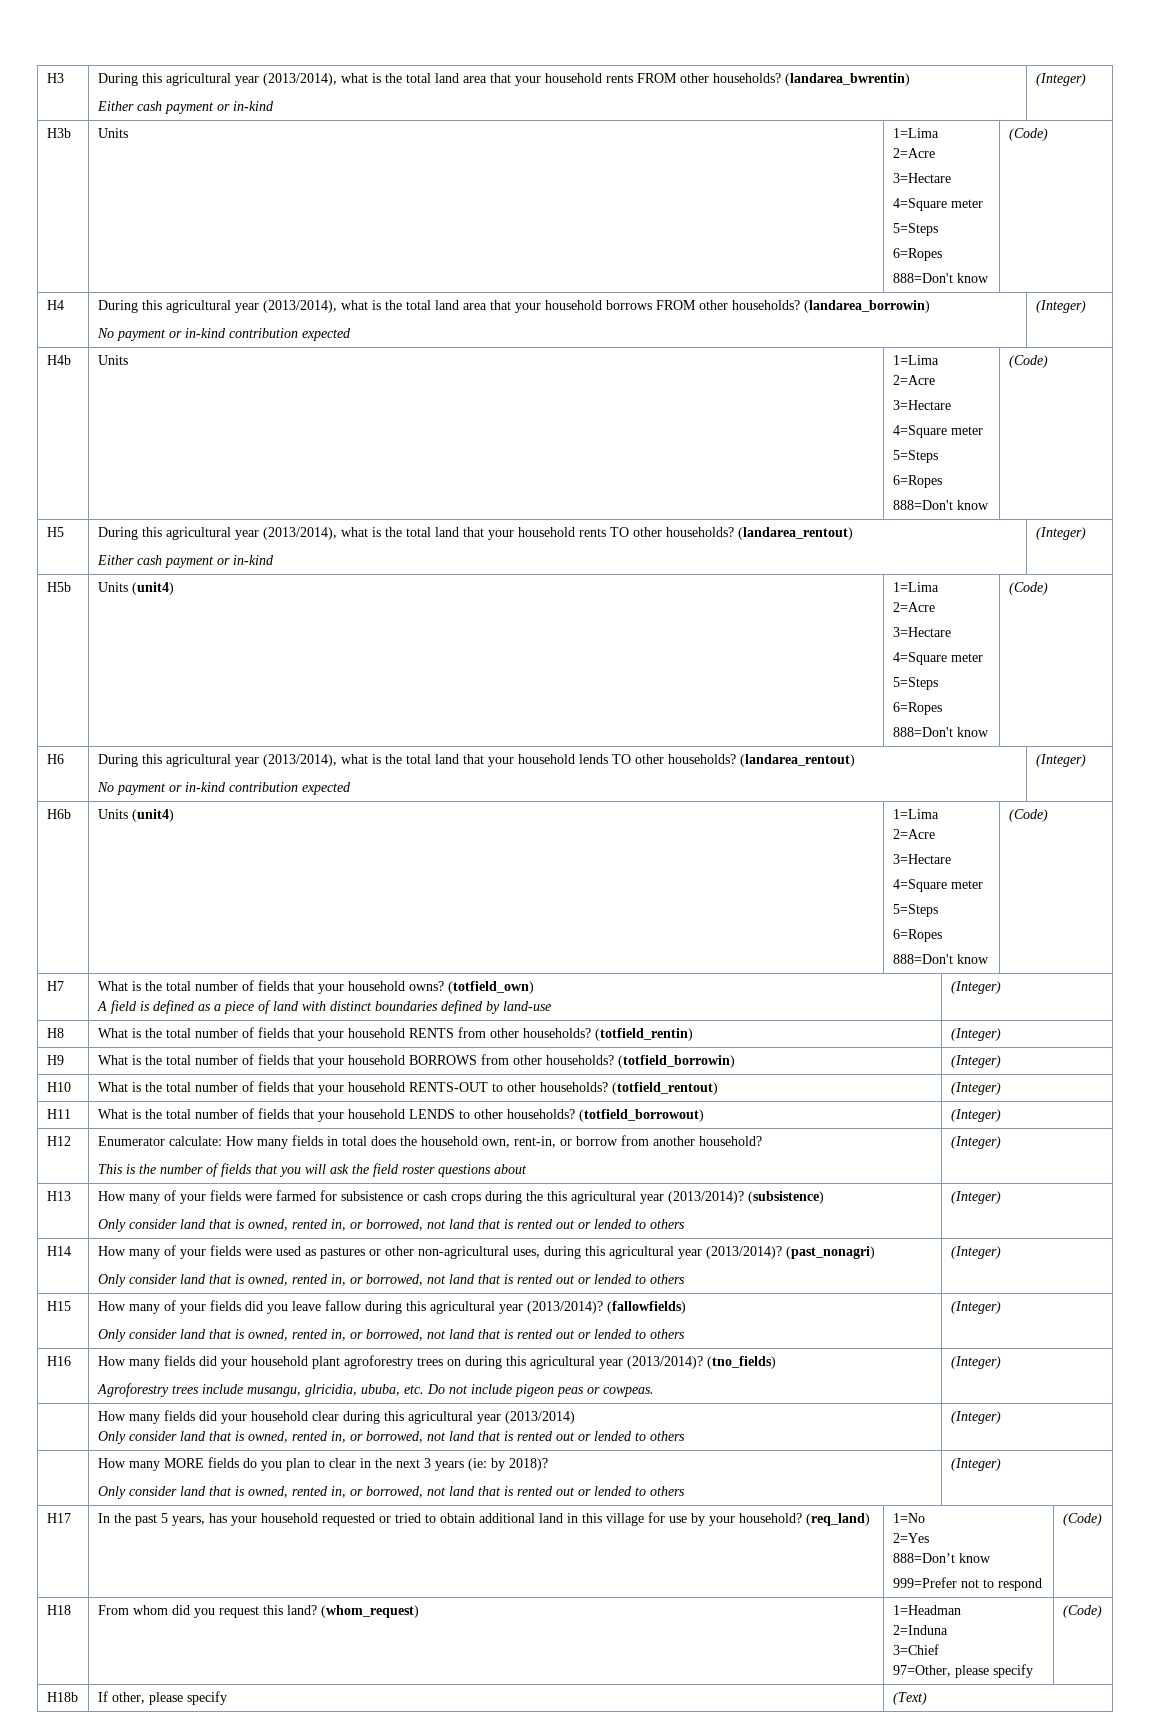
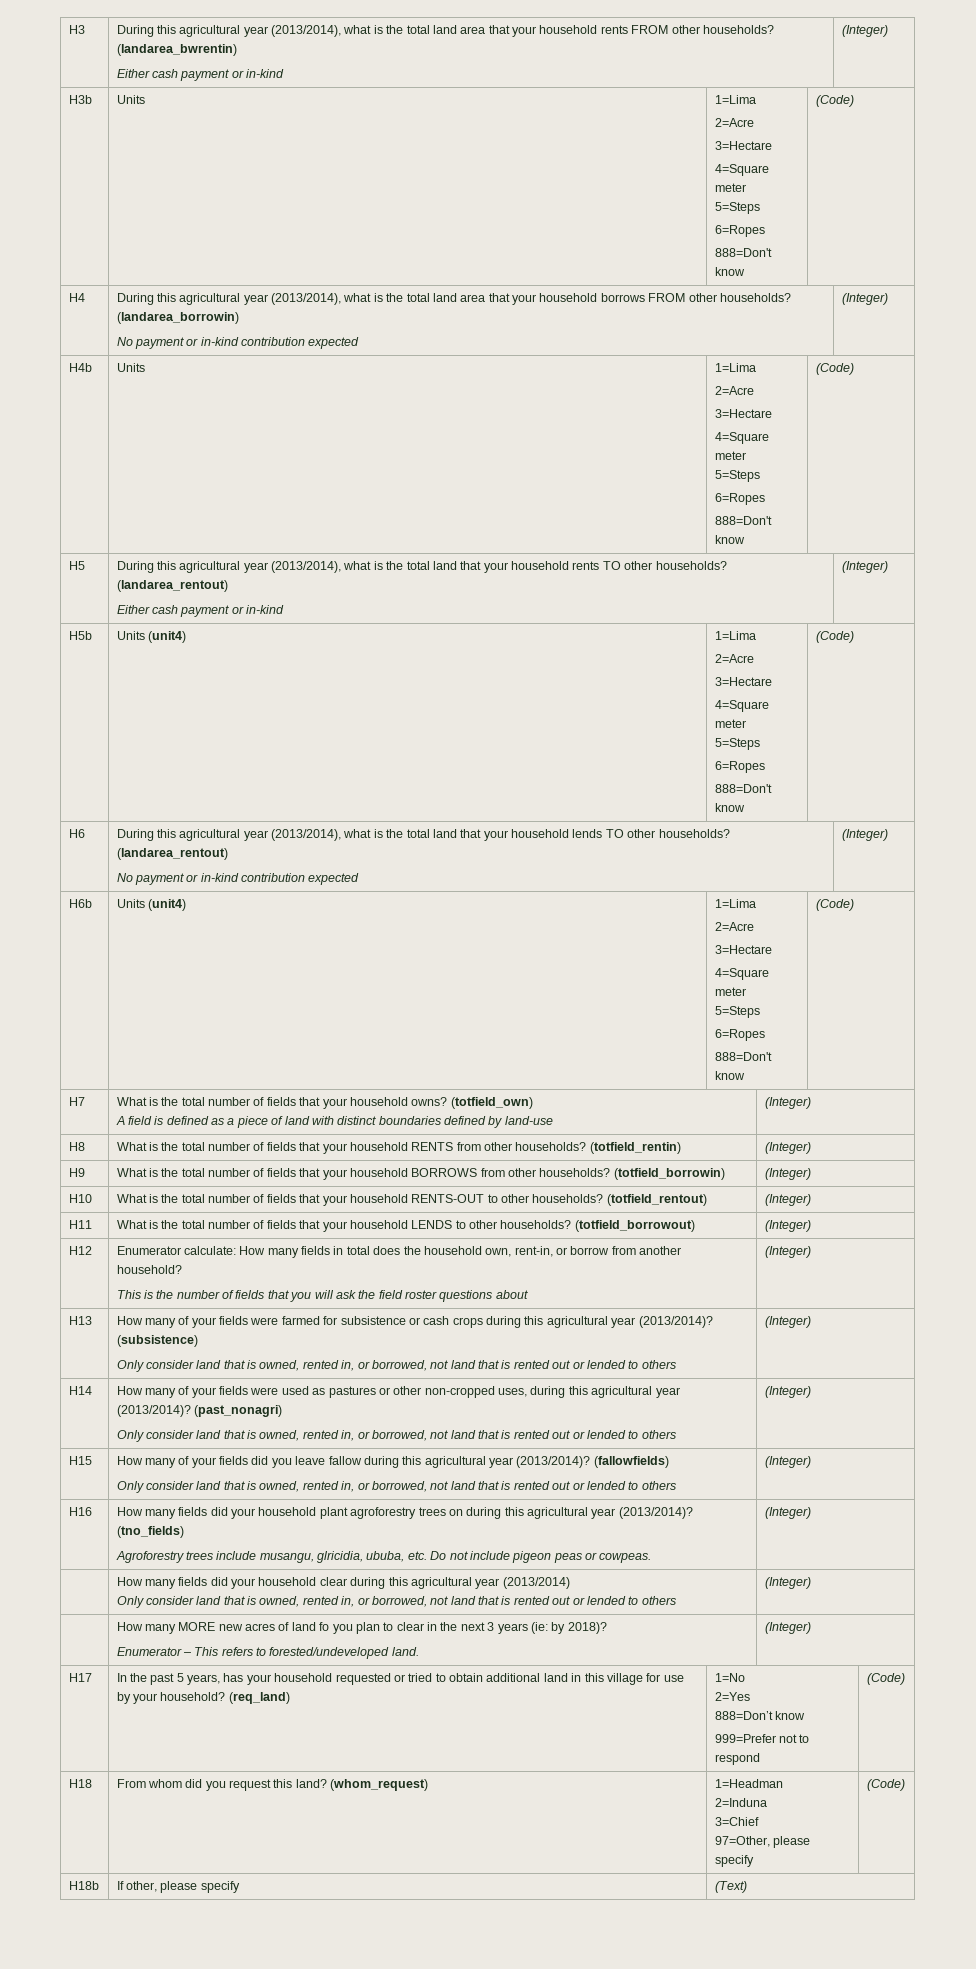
- How many of your fields were farmed for subsistence or cash crops during the this agricultural year (2013/2014)?
+ How many of your fields were farmed for subsistence or cash crops during this agricultural year (2013/2014)?
- How many of your fields were used as pastures or other non-agricultural uses, during this agricultural year (2013/2014)?
+ How many of your fields were used as pastures or other non-cropped uses, during this agricultural year (2013/2014)?
- | How many MORE fields do you plan to clear in the next 3 years (ie: by 2018)?
- Only consider land that is owned, rented in, or borrowed, not land that is rented out or lended to others | (Integer)
+ | How many MORE new acres of land fo you plan to clear in the next 3 years (ie: by 2018)?
+ Enumerator – This refers to forested/undeveloped land. | (Integer)

